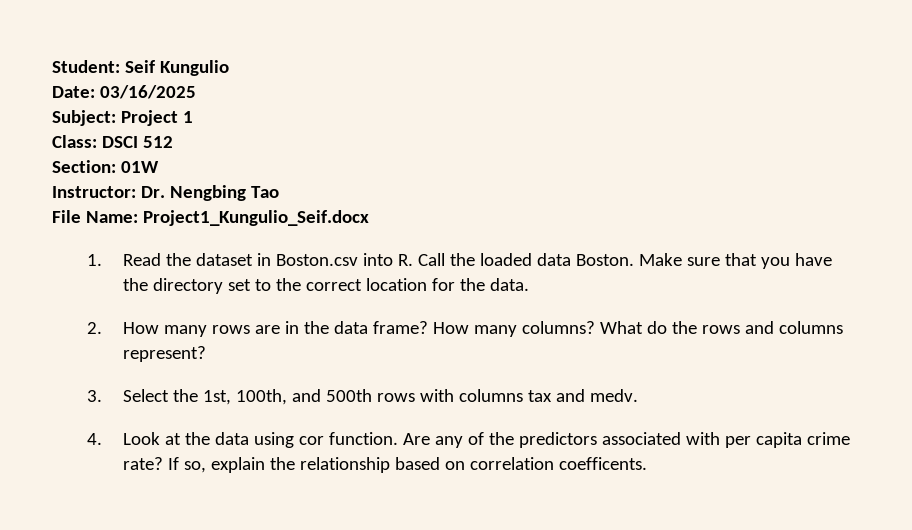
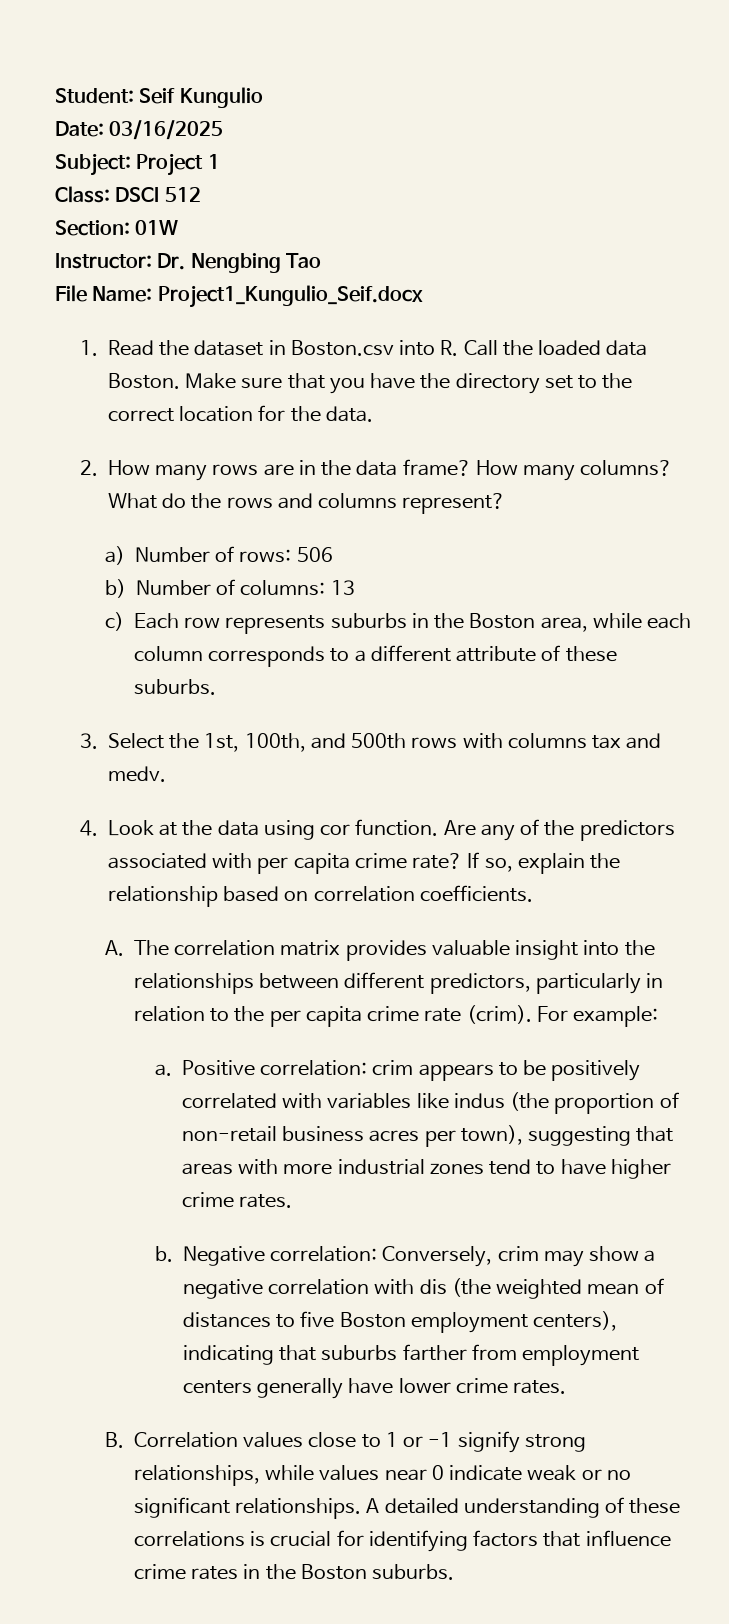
+ a) Number of rows: 506
+ b) Number of columns: 13
+ c) Each row represents suburbs in the Boston area, while each column corresponds to a different attribute of these suburbs.
- If so, explain the relationship based on correlation coefficents.
+ If so, explain the relationship based on correlation coefficients.
+ A. The correlation matrix provides valuable insight into the relationships between different predictors, particularly in relation to the per capita crime rate (crim). For example:
+ a. Positive correlation: crim appears to be positively correlated with variables like indus (the proportion of non-retail business acres per town), suggesting that areas with more industrial zones tend to have higher crime rates.
+ b. Negative correlation: Conversely, crim may show a negative correlation with dis (the weighted mean of distances to five Boston employment centers), indicating that suburbs farther from employment centers generally have lower crime rates.
+ B. Correlation values close to 1 or -1 signify strong relationships, while values near 0 indicate weak or no significant relationships. A detailed understanding of these correlations is crucial for identifying factors that influence crime rates in the Boston suburbs.

